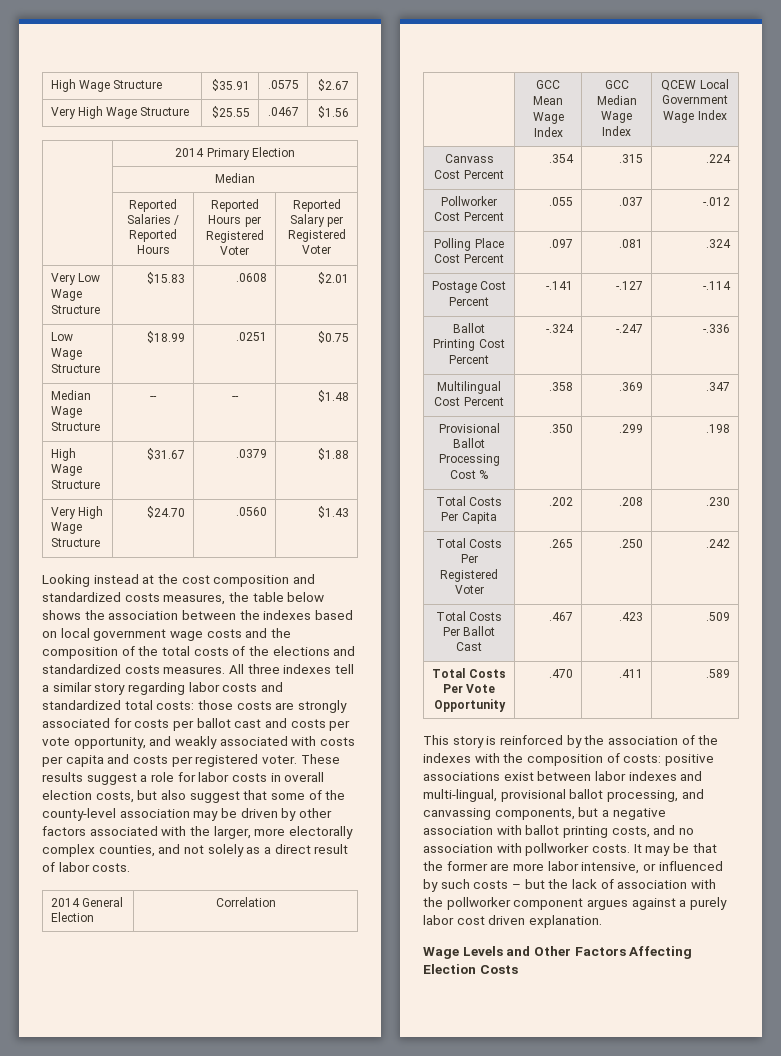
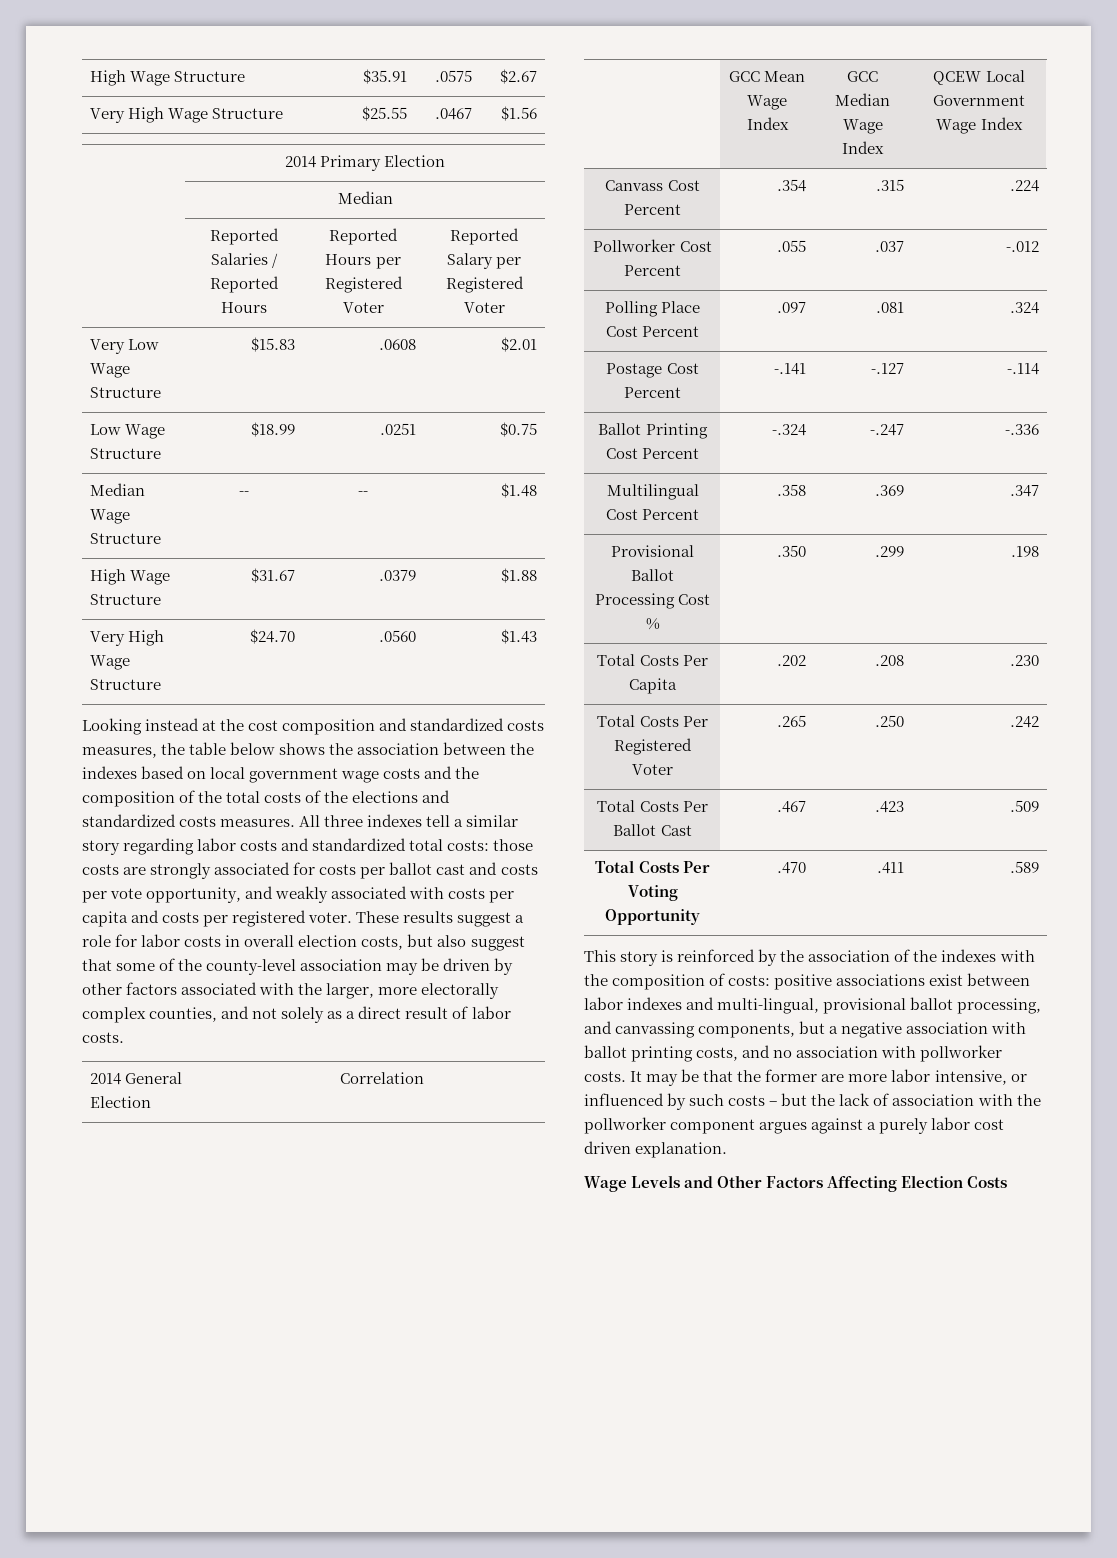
- Total Costs Per Vote Opportunity | .470 | .411 | .589
+ Total Costs Per Voting Opportunity | .470 | .411 | .589

